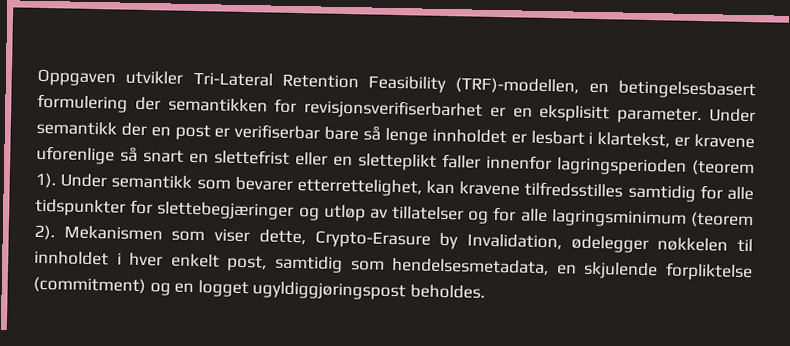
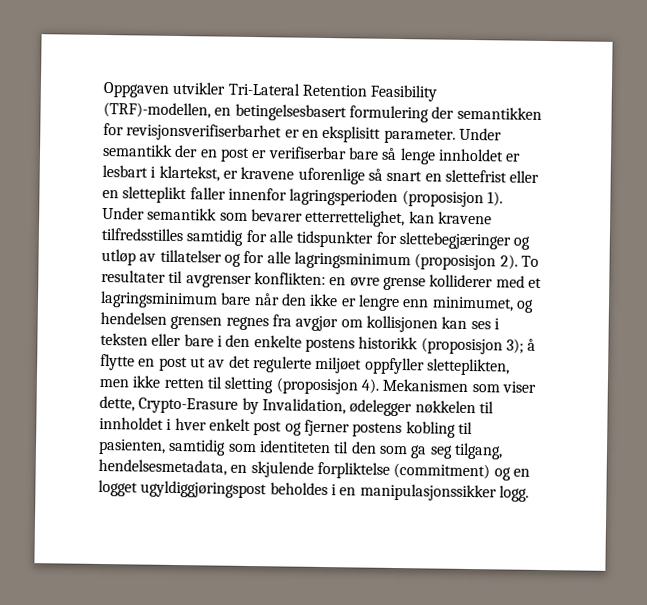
- Under semantikk der en post er verifiserbar bare så lenge innholdet er lesbart i klartekst, er kravene uforenlige så snart en slettefrist eller en sletteplikt faller innenfor lagringsperioden (teorem 1).
+ Under semantikk der en post er verifiserbar bare så lenge innholdet er lesbart i klartekst, er kravene uforenlige så snart en slettefrist eller en sletteplikt faller innenfor lagringsperioden (proposisjon 1).
- Under semantikk som bevarer etterrettelighet, kan kravene tilfredsstilles samtidig for alle tidspunkter for slettebegjæringer og utløp av tillatelser og for alle lagringsminimum (teorem 2).
+ Under semantikk som bevarer etterrettelighet, kan kravene tilfredsstilles samtidig for alle tidspunkter for slettebegjæringer og utløp av tillatelser og for alle lagringsminimum (proposisjon 2). To resultater til avgrenser konflikten: en øvre grense kolliderer med et lagringsminimum bare når den ikke er lengre enn minimumet, og hendelsen grensen regnes fra avgjør om kollisjonen kan ses i teksten eller bare i den enkelte postens historikk (proposisjon 3); å flytte en post ut av det regulerte miljøet oppfyller sletteplikten, men ikke retten til sletting (proposisjon 4).
- Mekanismen som viser dette, Crypto-Erasure by Invalidation, ødelegger nøkkelen til innholdet i hver enkelt post, samtidig som hendelsesmetadata, en skjulende forpliktelse (commitment) og en logget ugyldiggjøringspost beholdes.
+ Mekanismen som viser dette, Crypto-Erasure by Invalidation, ødelegger nøkkelen til innholdet i hver enkelt post og fjerner postens kobling til pasienten, samtidig som identiteten til den som ga seg tilgang, hendelsesmetadata, en skjulende forpliktelse (commitment) og en logget ugyldiggjøringspost beholdes i en manipulasjonssikker logg.

